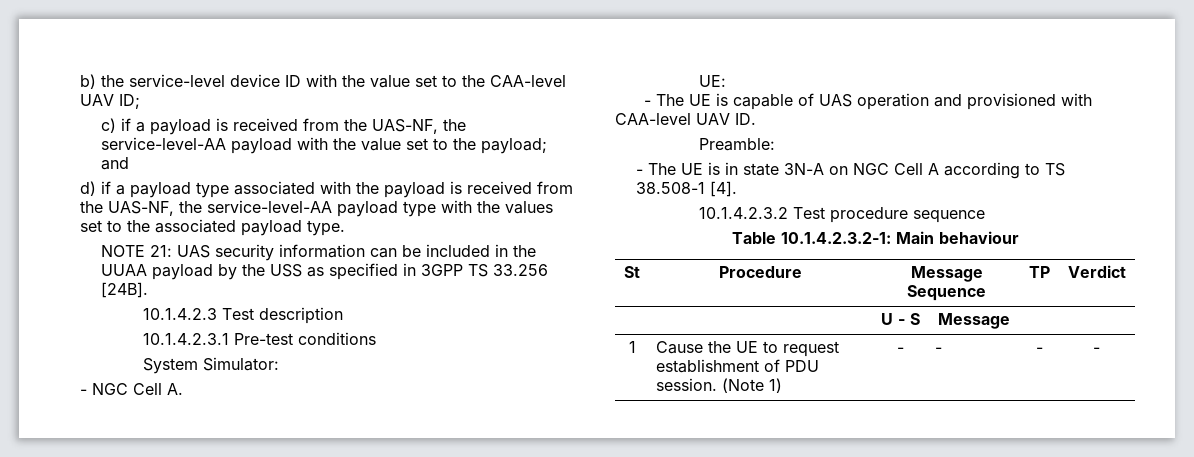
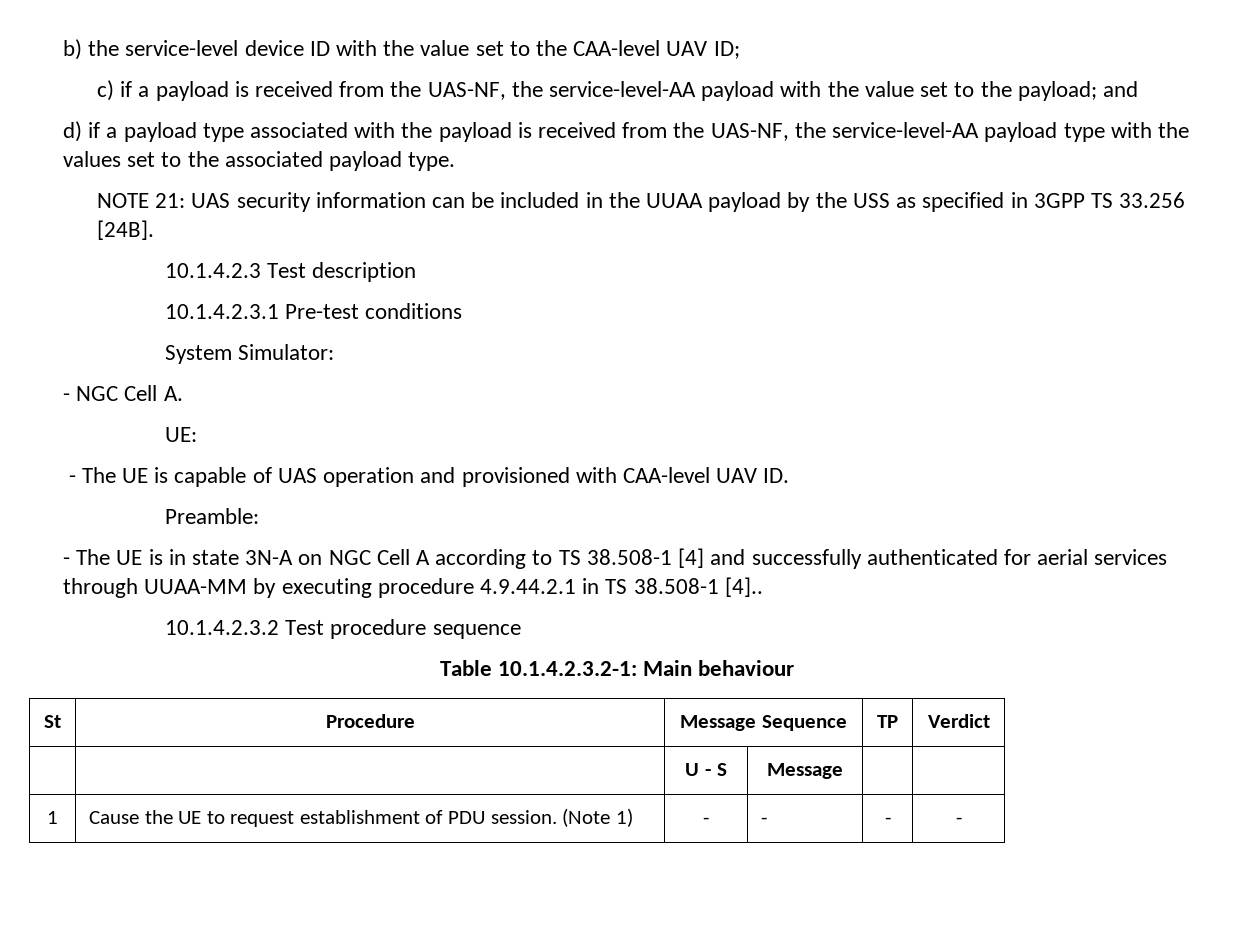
- - The UE is in state 3N-A on NGC Cell A according to TS 38.508-1 [4].
+ - The UE is in state 3N-A on NGC Cell A according to TS 38.508-1 [4] and successfully authenticated for aerial services through UUAA-MM by executing procedure 4.9.44.2.1 in TS 38.508-1 [4]..

